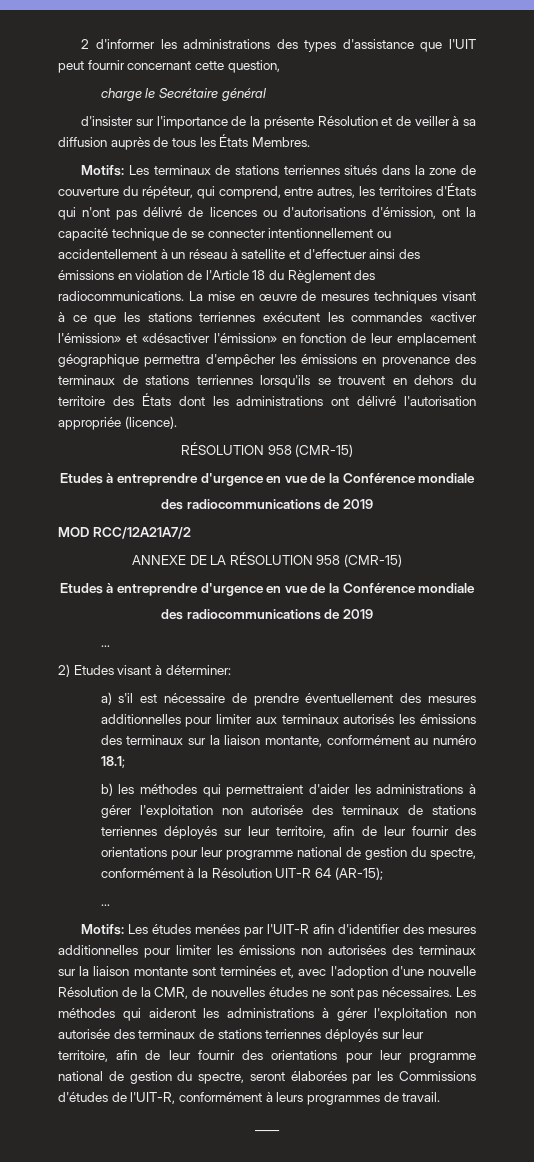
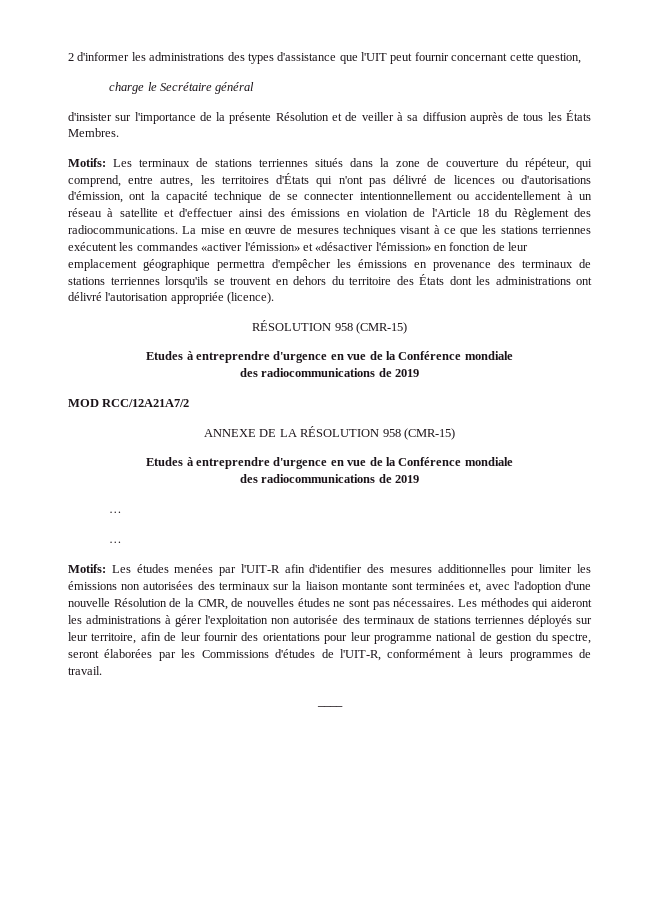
- 2) Etudes visant à déterminer:
- a) s'il est nécessaire de prendre éventuellement des mesures additionnelles pour limiter aux terminaux autorisés les émissions des terminaux sur la liaison montante, conformément au numéro 18.1;
- b) les méthodes qui permettraient d'aider les administrations à gérer l'exploitation non autorisée des terminaux de stations terriennes déployés sur leur territoire, afin de leur fournir des orientations pour leur programme national de gestion du spectre, conformément à la Résolution UIT-R 64 (AR-15);

